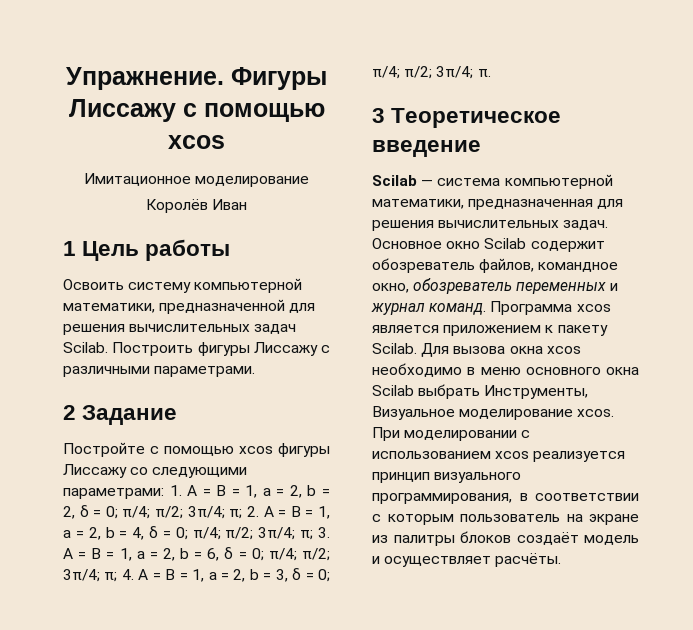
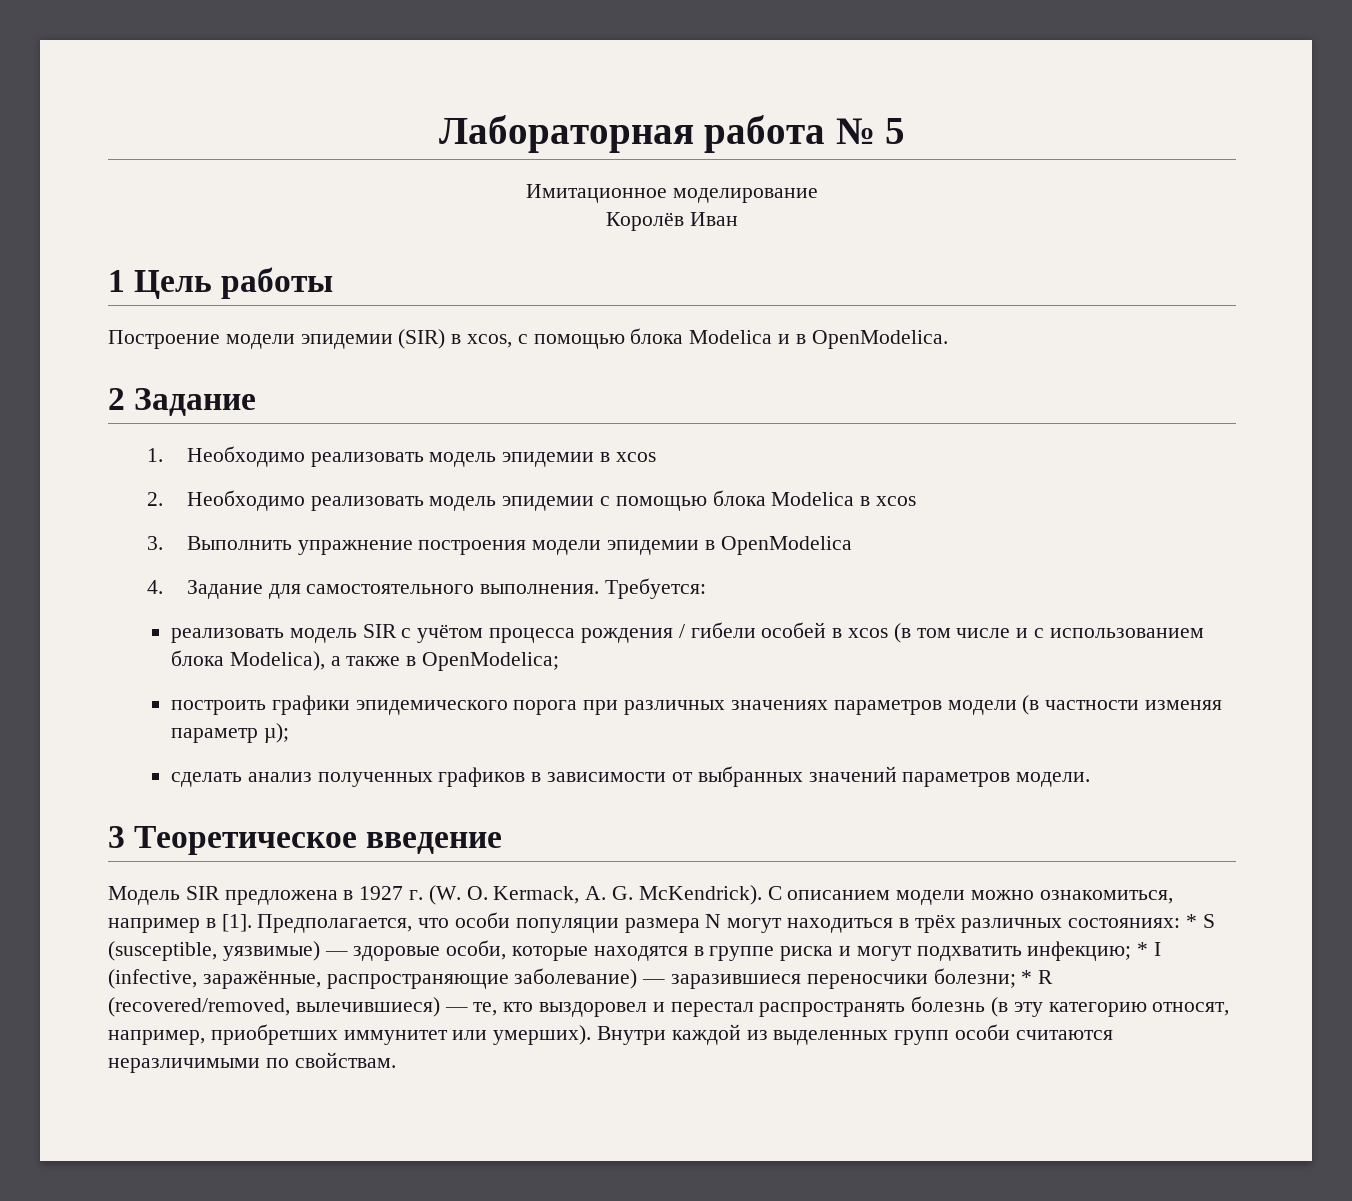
- Упражнение. Фигуры Лиссажу с помощью xcos
+ Лабораторная работа № 5
- Освоить систему компьютерной математики, предназначенной для решения вычислительных задач Scilab. Построить фигуры Лиссажу с различными параметрами.
+ Построение модели эпидемии (SIR) в xcos, с помощью блока Modelica и в OpenModelica.
  2 Задание
- Постройте с помощью xcos фигуры Лиссажу со следующими параметрами: 1. A = B = 1, a = 2, b = 2, δ = 0; π/4; π/2; 3π/4; π; 2. A = B = 1, a = 2, b = 4, δ = 0; π/4; π/2; 3π/4; π; 3. A = B = 1, a = 2, b = 6, δ = 0; π/4; π/2; 3π/4; π; 4. A = B = 1, a = 2, b = 3, δ = 0; π/4; π/2; 3π/4; π.
+ 1. Необходимо реализовать модель эпидемии в xcos
+ 2. Необходимо реализовать модель эпидемии с помощью блока Modelica в xcos
+ 3. Выполнить упражнение построения модели эпидемии в OpenModelica
+ 4. Задание для самостоятельного выполнения. Требуется:
+ реализовать модель SIR с учётом процесса рождения / гибели особей в xcos (в том числе и с использованием блока Modelica), а также в OpenModelica;
+ построить графики эпидемического порога при различных значениях параметров модели (в частности изменяя параметр µ);
+ сделать анализ полученных графиков в зависимости от выбранных значений параметров модели.
  3 Теоретическое введение
- Scilab — система компьютерной математики, предназначенная для решения вычислительных задач. Основное окно Scilab содержит обозреватель файлов, командное окно, обозреватель переменных и журнал команд. Программа xcos является приложением к пакету Scilab. Для вызова окна xcos необходимо в меню основного окна Scilab выбрать Инструменты, Визуальное моделирование xcos. При моделировании с использованием xcos реализуется принцип визуального программирования, в соответствии с которым пользователь на экране из палитры блоков создаёт модель и осуществляет расчёты.
+ Модель SIR предложена в 1927 г. (W. O. Kermack, A. G. McKendrick). С описанием модели можно ознакомиться, например в [1]. Предполагается, что особи популяции размера N могут находиться в трёх различных состояниях: * S (susceptible, уязвимые) — здоровые особи, которые находятся в группе риска и могут подхватить инфекцию; * I (infective, заражённые, распространяющие заболевание) — заразившиеся переносчики болезни; * R (recovered/removed, вылечившиеся) — те, кто выздоровел и перестал распространять болезнь (в эту категорию относят, например, приобретших иммунитет или умерших). Внутри каждой из выделенных групп особи считаются неразличимыми по свойствам.

